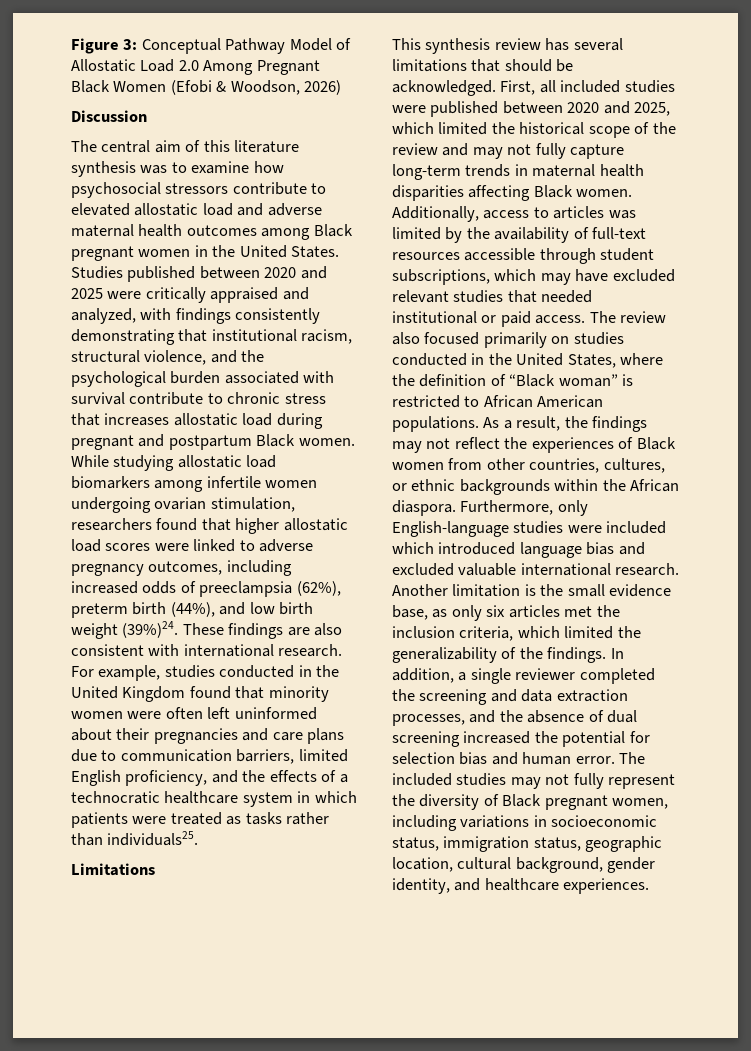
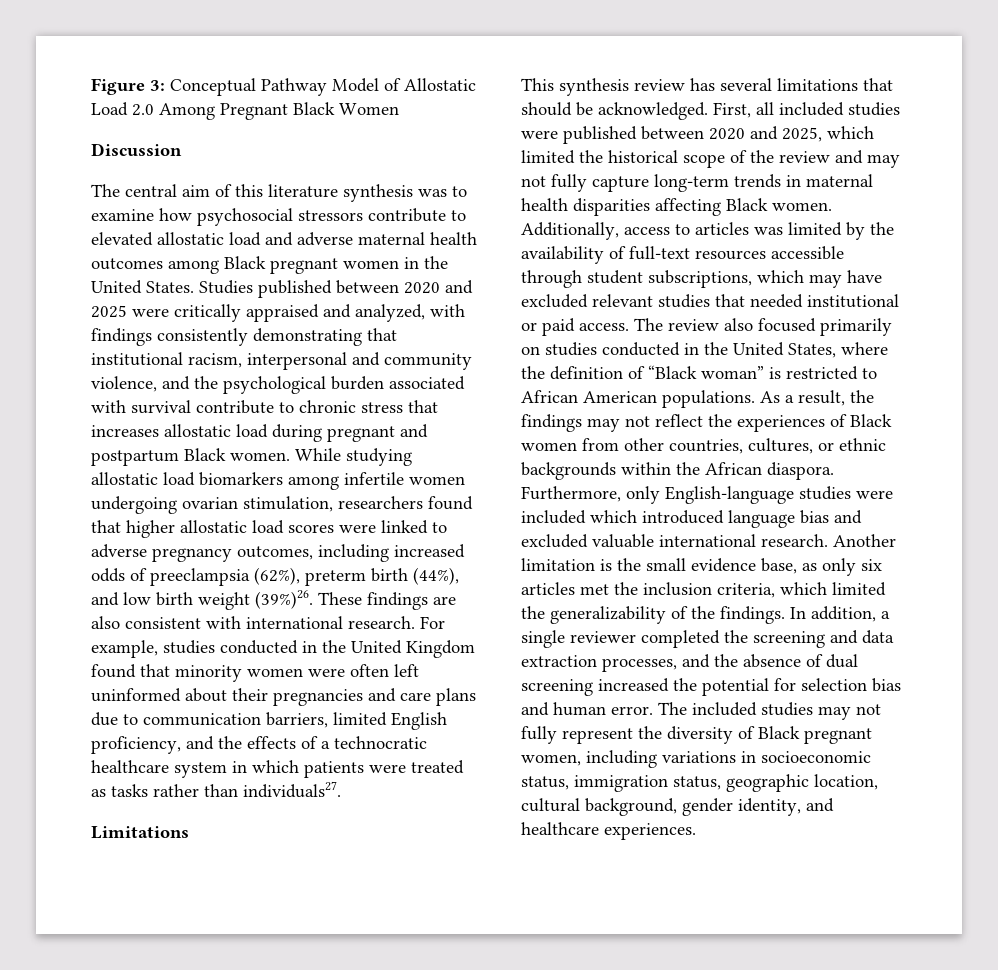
- Figure 3: Conceptual Pathway Model of Allostatic Load 2.0 Among Pregnant Black Women (Efobi & Woodson, 2026)
+ Figure 3: Conceptual Pathway Model of Allostatic Load 2.0 Among Pregnant Black Women
- Studies published between 2020 and 2025 were critically appraised and analyzed, with findings consistently demonstrating that institutional racism, structural violence, and the psychological burden associated with survival contribute to chronic stress that increases allostatic load during pregnant and postpartum Black women.
+ Studies published between 2020 and 2025 were critically appraised and analyzed, with findings consistently demonstrating that institutional racism, interpersonal and community violence, and the psychological burden associated with survival contribute to chronic stress that increases allostatic load during pregnant and postpartum Black women.
- While studying allostatic load biomarkers among infertile women undergoing ovarian stimulation, researchers found that higher allostatic load scores were linked to adverse pregnancy outcomes, including increased odds of preeclampsia (62%), preterm birth (44%), and low birth weight (39%)24.
+ While studying allostatic load biomarkers among infertile women undergoing ovarian stimulation, researchers found that higher allostatic load scores were linked to adverse pregnancy outcomes, including increased odds of preeclampsia (62%), preterm birth (44%), and low birth weight (39%)26.
- For example, studies conducted in the United Kingdom found that minority women were often left uninformed about their pregnancies and care plans due to communication barriers, limited English proficiency, and the effects of a technocratic healthcare system in which patients were treated as tasks rather than individuals25.
+ For example, studies conducted in the United Kingdom found that minority women were often left uninformed about their pregnancies and care plans due to communication barriers, limited English proficiency, and the effects of a technocratic healthcare system in which patients were treated as tasks rather than individuals27.

